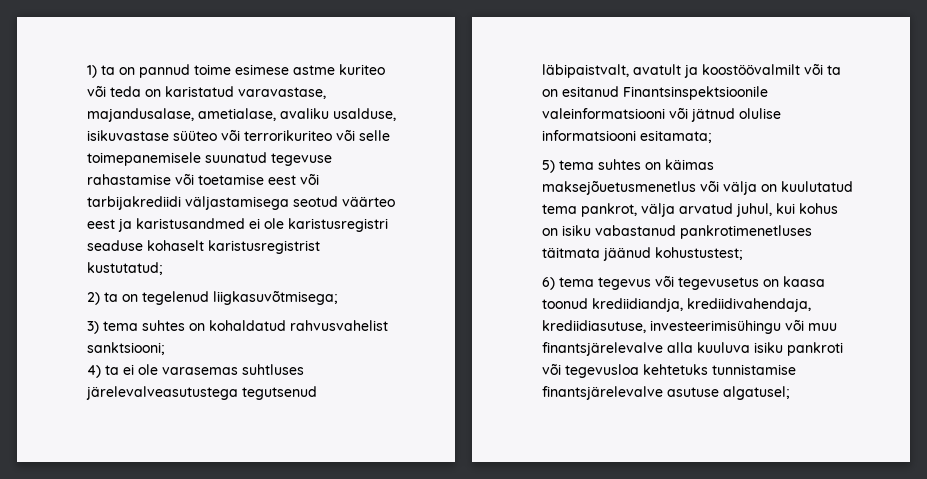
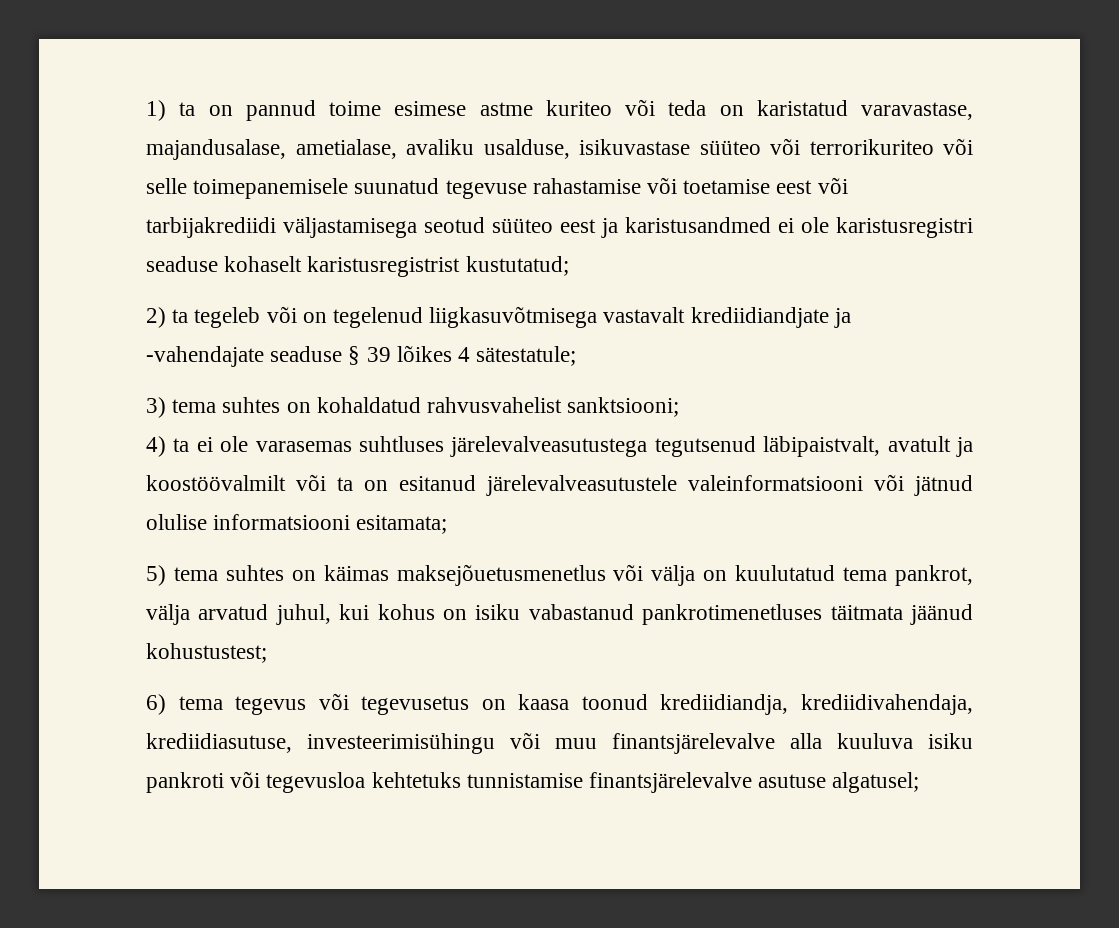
- 1) ta on pannud toime esimese astme kuriteo või teda on karistatud varavastase, majandusalase, ametialase, avaliku usalduse, isikuvastase süüteo või terrorikuriteo või selle toimepanemisele suunatud tegevuse rahastamise või toetamise eest või tarbijakrediidi väljastamisega seotud väärteo eest ja karistusandmed ei ole karistusregistri seaduse kohaselt karistusregistrist kustutatud;
+ 1) ta on pannud toime esimese astme kuriteo või teda on karistatud varavastase, majandusalase, ametialase, avaliku usalduse, isikuvastase süüteo või terrorikuriteo või selle toimepanemisele suunatud tegevuse rahastamise või toetamise eest või tarbijakrediidi väljastamisega seotud süüteo eest ja karistusandmed ei ole karistusregistri seaduse kohaselt karistusregistrist kustutatud;
- 2) ta on tegelenud liigkasuvõtmisega;
+ 2) ta tegeleb või on tegelenud liigkasuvõtmisega vastavalt krediidiandjate ja -vahendajate seaduse § 39 lõikes 4 sätestatule;
- 4) ta ei ole varasemas suhtluses järelevalveasutustega tegutsenud läbipaistvalt, avatult ja koostöövalmilt või ta on esitanud Finantsinspektsioonile valeinformatsiooni või jätnud olulise informatsiooni esitamata;
+ 4) ta ei ole varasemas suhtluses järelevalveasutustega tegutsenud läbipaistvalt, avatult ja koostöövalmilt või ta on esitanud järelevalveasutustele valeinformatsiooni või jätnud olulise informatsiooni esitamata;

